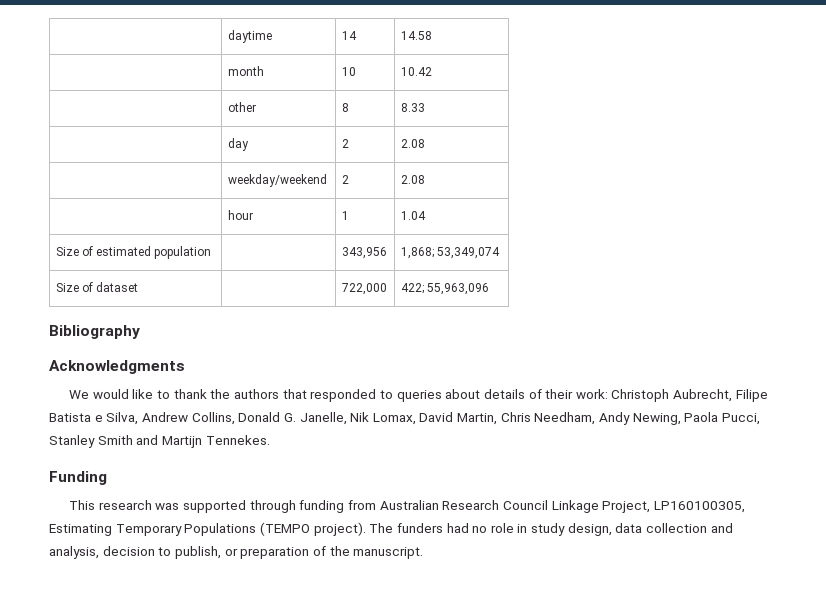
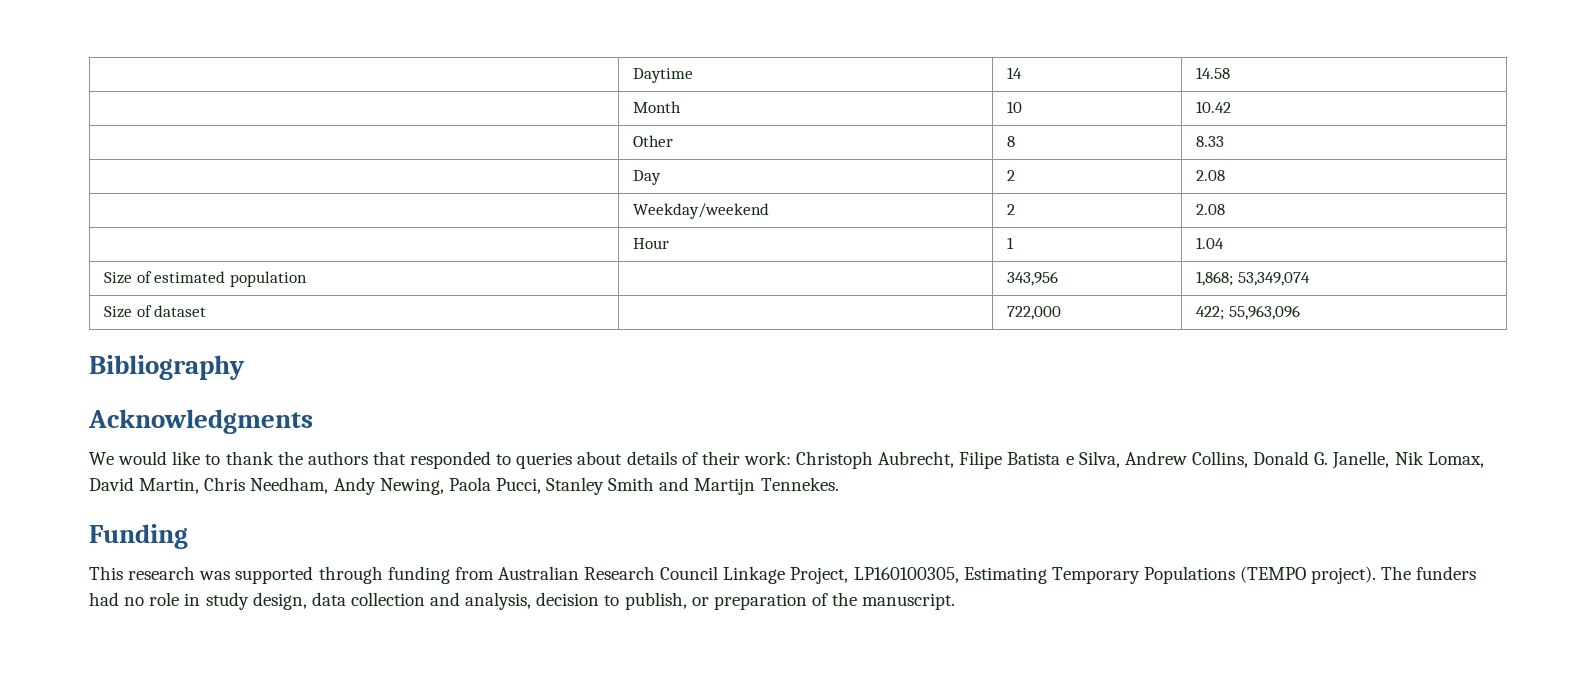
- | daytime | 14 | 14.58
+ | Daytime | 14 | 14.58
- | month | 10 | 10.42
+ | Month | 10 | 10.42
- | other | 8 | 8.33
+ | Other | 8 | 8.33
- | day | 2 | 2.08
- | weekday/weekend | 2 | 2.08
- | hour | 1 | 1.04
+ | Day | 2 | 2.08
+ | Weekday/weekend | 2 | 2.08
+ | Hour | 1 | 1.04

